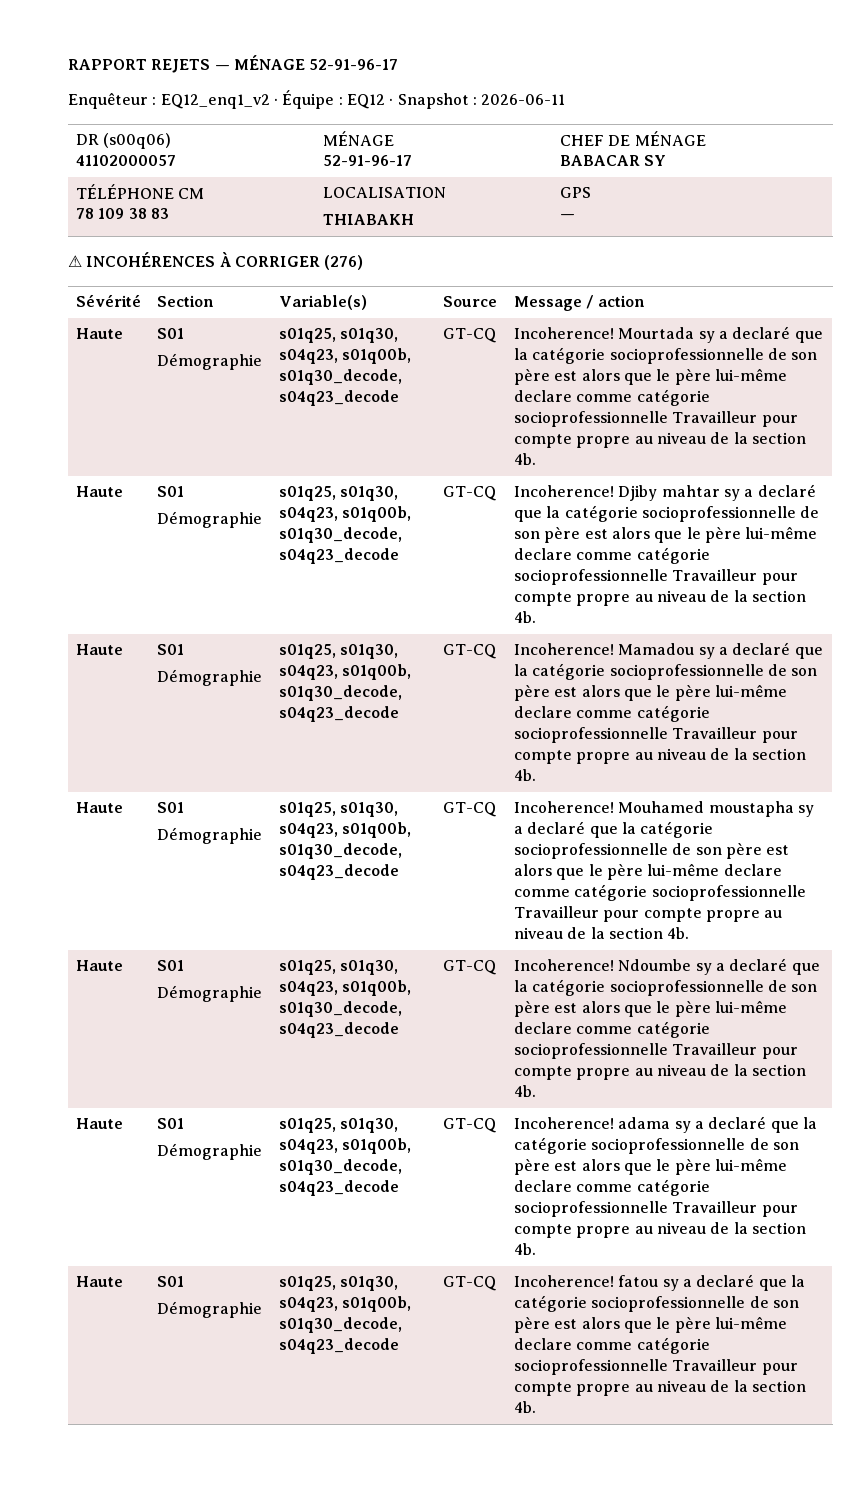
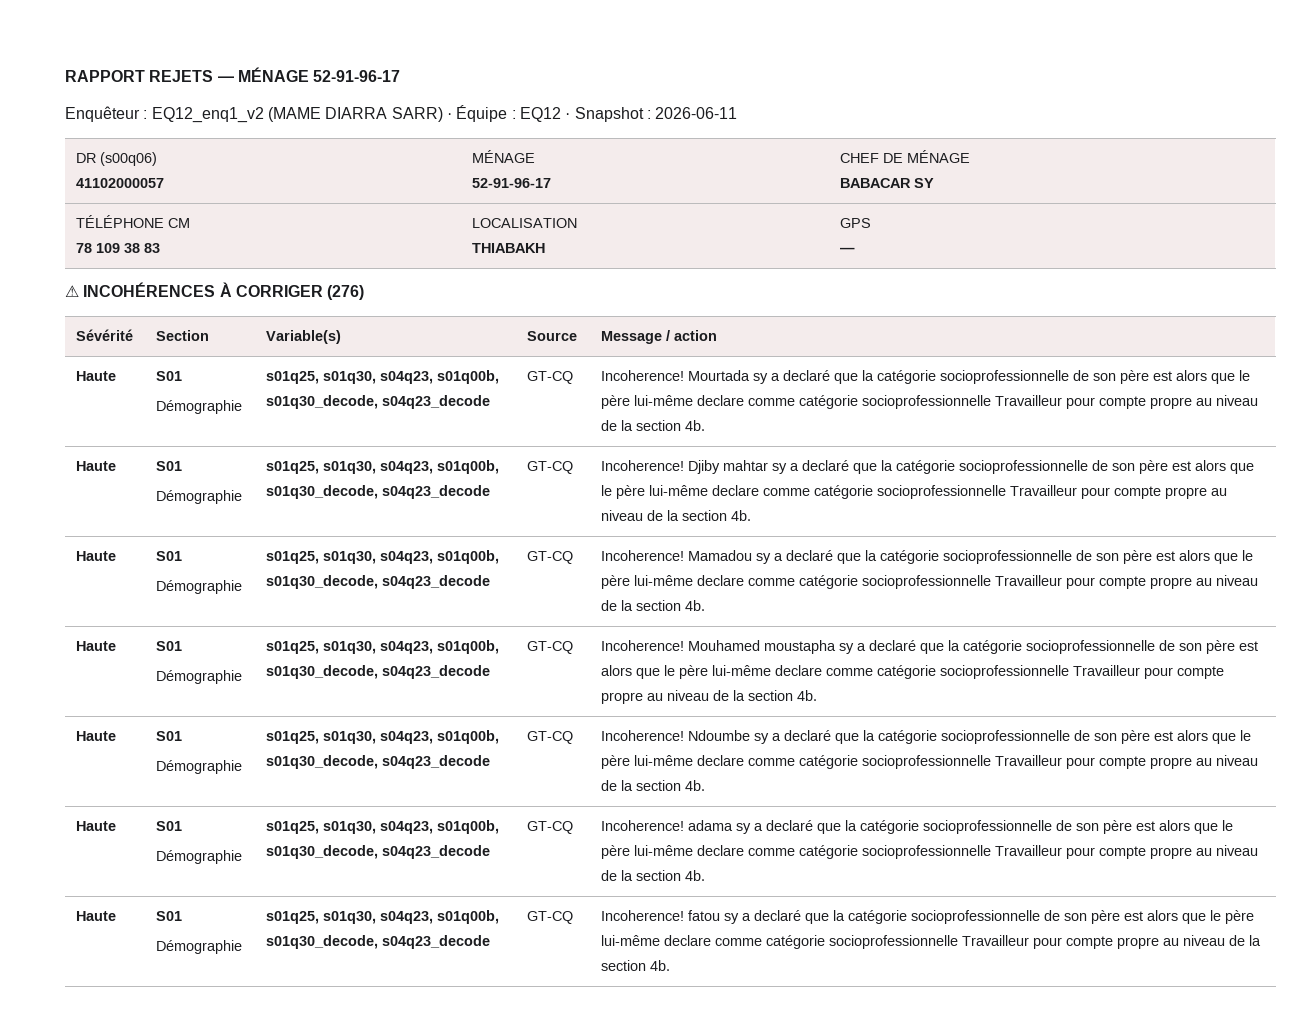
- Enquêteur : EQ12_enq1_v2 · Équipe : EQ12 · Snapshot : 2026-06-11
+ Enquêteur : EQ12_enq1_v2 (MAME DIARRA SARR) · Équipe : EQ12 · Snapshot : 2026-06-11

